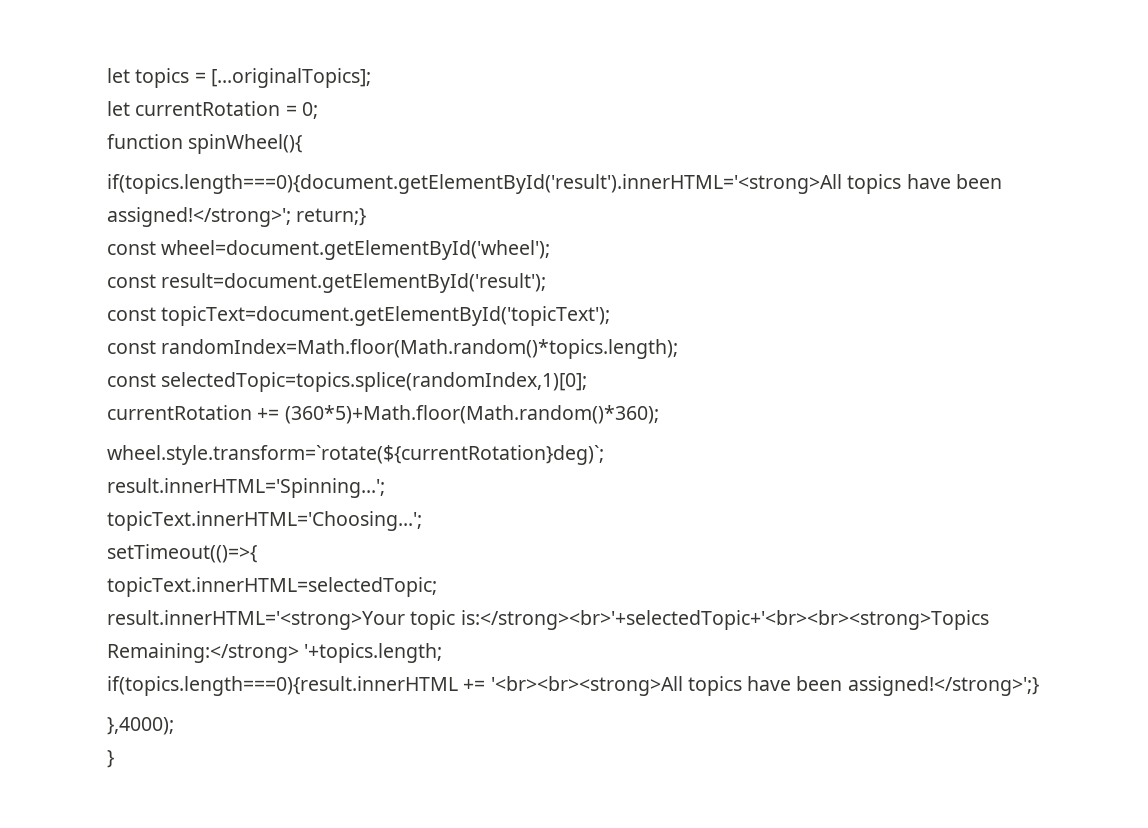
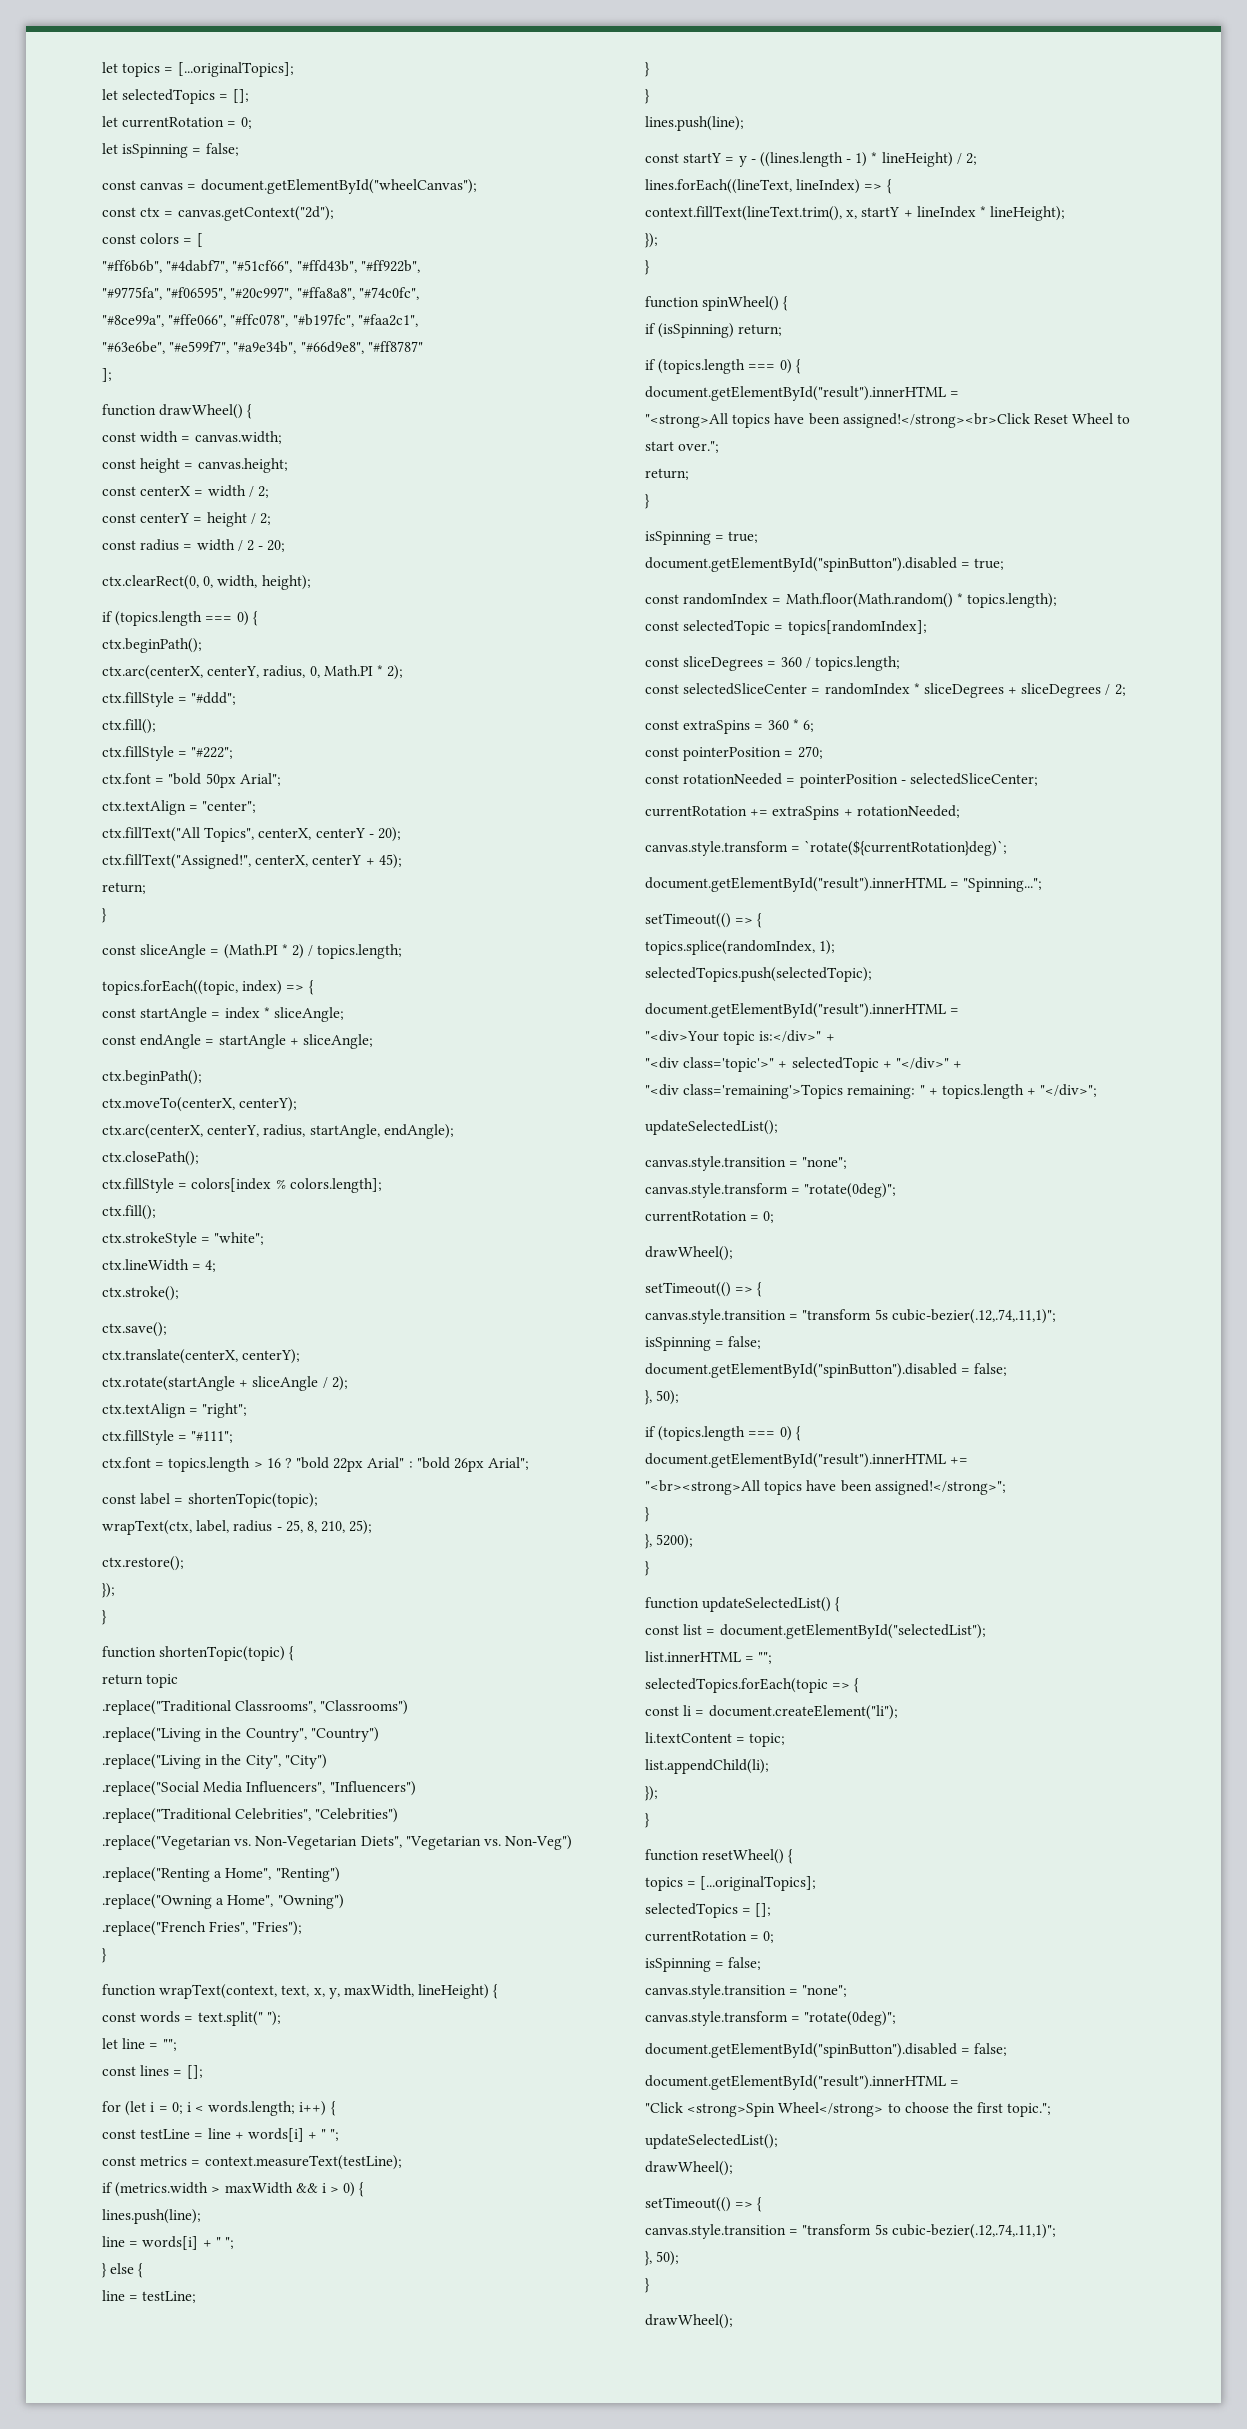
+ let selectedTopics = [];
- function spinWheel(){
- if(topics.length===0){document.getElementById('result').innerHTML='<strong>All topics have been assigned!</strong>'; return;}
- const wheel=document.getElementById('wheel');
- const result=document.getElementById('result');
- const topicText=document.getElementById('topicText');
- const randomIndex=Math.floor(Math.random()*topics.length);
- const selectedTopic=topics.splice(randomIndex,1)[0];
- currentRotation += (360*5)+Math.floor(Math.random()*360);
- wheel.style.transform=`rotate(${currentRotation}deg)`;
- result.innerHTML='Spinning...';
- topicText.innerHTML='Choosing...';
- setTimeout(()=>{
- topicText.innerHTML=selectedTopic;
- result.innerHTML='<strong>Your topic is:</strong><br>'+selectedTopic+'<br><br><strong>Topics Remaining:</strong> '+topics.length;
- if(topics.length===0){result.innerHTML += '<br><br><strong>All topics have been assigned!</strong>';}
- },4000);
+ let isSpinning = false;
+ const canvas = document.getElementById("wheelCanvas");
+ const ctx = canvas.getContext("2d");
+ const colors = [
+ "#ff6b6b", "#4dabf7", "#51cf66", "#ffd43b", "#ff922b",
+ "#9775fa", "#f06595", "#20c997", "#ffa8a8", "#74c0fc",
+ "#8ce99a", "#ffe066", "#ffc078", "#b197fc", "#faa2c1",
+ "#63e6be", "#e599f7", "#a9e34b", "#66d9e8", "#ff8787"
+ ];
+ function drawWheel() {
+ const width = canvas.width;
+ const height = canvas.height;
+ const centerX = width / 2;
+ const centerY = height / 2;
+ const radius = width / 2 - 20;
+ ctx.clearRect(0, 0, width, height);
+ if (topics.length === 0) {
+ ctx.beginPath();
+ ctx.arc(centerX, centerY, radius, 0, Math.PI * 2);
+ ctx.fillStyle = "#ddd";
+ ctx.fill();
+ ctx.fillStyle = "#222";
+ ctx.font = "bold 50px Arial";
+ ctx.textAlign = "center";
+ ctx.fillText("All Topics", centerX, centerY - 20);
+ ctx.fillText("Assigned!", centerX, centerY + 45);
+ return;
  }
+ const sliceAngle = (Math.PI * 2) / topics.length;
+ topics.forEach((topic, index) => {
+ const startAngle = index * sliceAngle;
+ const endAngle = startAngle + sliceAngle;
+ ctx.beginPath();
+ ctx.moveTo(centerX, centerY);
+ ctx.arc(centerX, centerY, radius, startAngle, endAngle);
+ ctx.closePath();
+ ctx.fillStyle = colors[index % colors.length];
+ ctx.fill();
+ ctx.strokeStyle = "white";
+ ctx.lineWidth = 4;
+ ctx.stroke();
+ ctx.save();
+ ctx.translate(centerX, centerY);
+ ctx.rotate(startAngle + sliceAngle / 2);
+ ctx.textAlign = "right";
+ ctx.fillStyle = "#111";
+ ctx.font = topics.length > 16 ? "bold 22px Arial" : "bold 26px Arial";
+ const label = shortenTopic(topic);
+ wrapText(ctx, label, radius - 25, 8, 210, 25);
+ ctx.restore();
+ });
+ }
+ function shortenTopic(topic) {
+ return topic
+ .replace("Traditional Classrooms", "Classrooms")
+ .replace("Living in the Country", "Country")
+ .replace("Living in the City", "City")
+ .replace("Social Media Influencers", "Influencers")
+ .replace("Traditional Celebrities", "Celebrities")
+ .replace("Vegetarian vs. Non-Vegetarian Diets", "Vegetarian vs. Non-Veg")
+ .replace("Renting a Home", "Renting")
+ .replace("Owning a Home", "Owning")
+ .replace("French Fries", "Fries");
+ }
+ function wrapText(context, text, x, y, maxWidth, lineHeight) {
+ const words = text.split(" ");
+ let line = "";
+ const lines = [];
+ for (let i = 0; i < words.length; i++) {
+ const testLine = line + words[i] + " ";
+ const metrics = context.measureText(testLine);
+ if (metrics.width > maxWidth && i > 0) {
+ lines.push(line);
+ line = words[i] + " ";
+ } else {
+ line = testLine;
+ }
+ }
+ lines.push(line);
+ const startY = y - ((lines.length - 1) * lineHeight) / 2;
+ lines.forEach((lineText, lineIndex) => {
+ context.fillText(lineText.trim(), x, startY + lineIndex * lineHeight);
+ });
+ }
+ function spinWheel() {
+ if (isSpinning) return;
+ if (topics.length === 0) {
+ document.getElementById("result").innerHTML =
+ "<strong>All topics have been assigned!</strong><br>Click Reset Wheel to start over.";
+ return;
+ }
+ isSpinning = true;
+ document.getElementById("spinButton").disabled = true;
+ const randomIndex = Math.floor(Math.random() * topics.length);
+ const selectedTopic = topics[randomIndex];
+ const sliceDegrees = 360 / topics.length;
+ const selectedSliceCenter = randomIndex * sliceDegrees + sliceDegrees / 2;
+ const extraSpins = 360 * 6;
+ const pointerPosition = 270;
+ const rotationNeeded = pointerPosition - selectedSliceCenter;
+ currentRotation += extraSpins + rotationNeeded;
+ canvas.style.transform = `rotate(${currentRotation}deg)`;
+ document.getElementById("result").innerHTML = "Spinning...";
+ setTimeout(() => {
+ topics.splice(randomIndex, 1);
+ selectedTopics.push(selectedTopic);
+ document.getElementById("result").innerHTML =
+ "<div>Your topic is:</div>" +
+ "<div class='topic'>" + selectedTopic + "</div>" +
+ "<div class='remaining'>Topics remaining: " + topics.length + "</div>";
+ updateSelectedList();
+ canvas.style.transition = "none";
+ canvas.style.transform = "rotate(0deg)";
+ currentRotation = 0;
+ drawWheel();
+ setTimeout(() => {
+ canvas.style.transition = "transform 5s cubic-bezier(.12,.74,.11,1)";
+ isSpinning = false;
+ document.getElementById("spinButton").disabled = false;
+ }, 50);
+ if (topics.length === 0) {
+ document.getElementById("result").innerHTML +=
+ "<br><strong>All topics have been assigned!</strong>";
+ }
+ }, 5200);
+ }
+ function updateSelectedList() {
+ const list = document.getElementById("selectedList");
+ list.innerHTML = "";
+ selectedTopics.forEach(topic => {
+ const li = document.createElement("li");
+ li.textContent = topic;
+ list.appendChild(li);
+ });
+ }
+ function resetWheel() {
+ topics = [...originalTopics];
+ selectedTopics = [];
+ currentRotation = 0;
+ isSpinning = false;
+ canvas.style.transition = "none";
+ canvas.style.transform = "rotate(0deg)";
+ document.getElementById("spinButton").disabled = false;
+ document.getElementById("result").innerHTML =
+ "Click <strong>Spin Wheel</strong> to choose the first topic.";
+ updateSelectedList();
+ drawWheel();
+ setTimeout(() => {
+ canvas.style.transition = "transform 5s cubic-bezier(.12,.74,.11,1)";
+ }, 50);
+ }
+ drawWheel();

